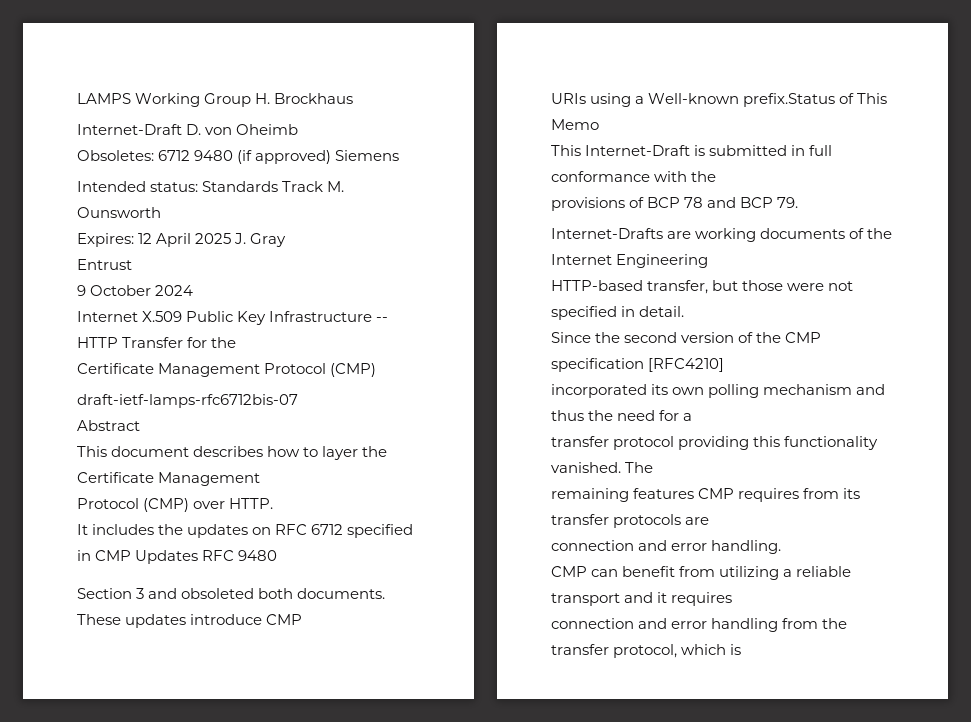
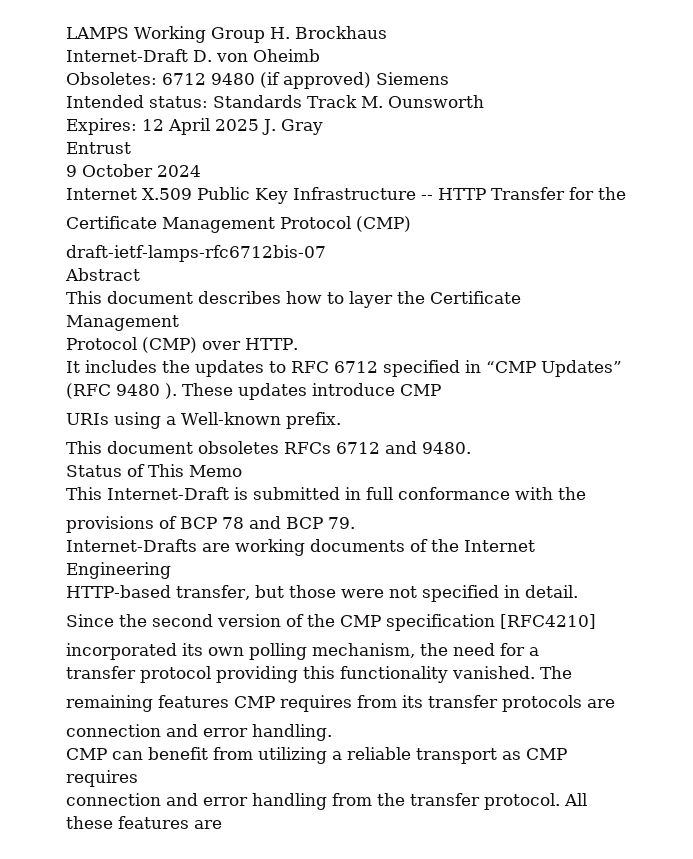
- It includes the updates on RFC 6712 specified in CMP Updates RFC 9480
- Section 3 and obsoleted both documents.
+ It includes the updates to RFC 6712 specified in “CMP Updates” (RFC 9480 ).
- URIs using a Well-known prefix.Status of This Memo
+ URIs using a Well-known prefix.
+ This document obsoletes RFCs 6712 and 9480.
+ Status of This Memo
- incorporated its own polling mechanism and thus the need for a
+ incorporated its own polling mechanism, the need for a
- CMP can benefit from utilizing a reliable transport and it requires
+ CMP can benefit from utilizing a reliable transport as CMP requires
- connection and error handling from the transfer protocol, which is
+ connection and error handling from the transfer protocol. All these features are

